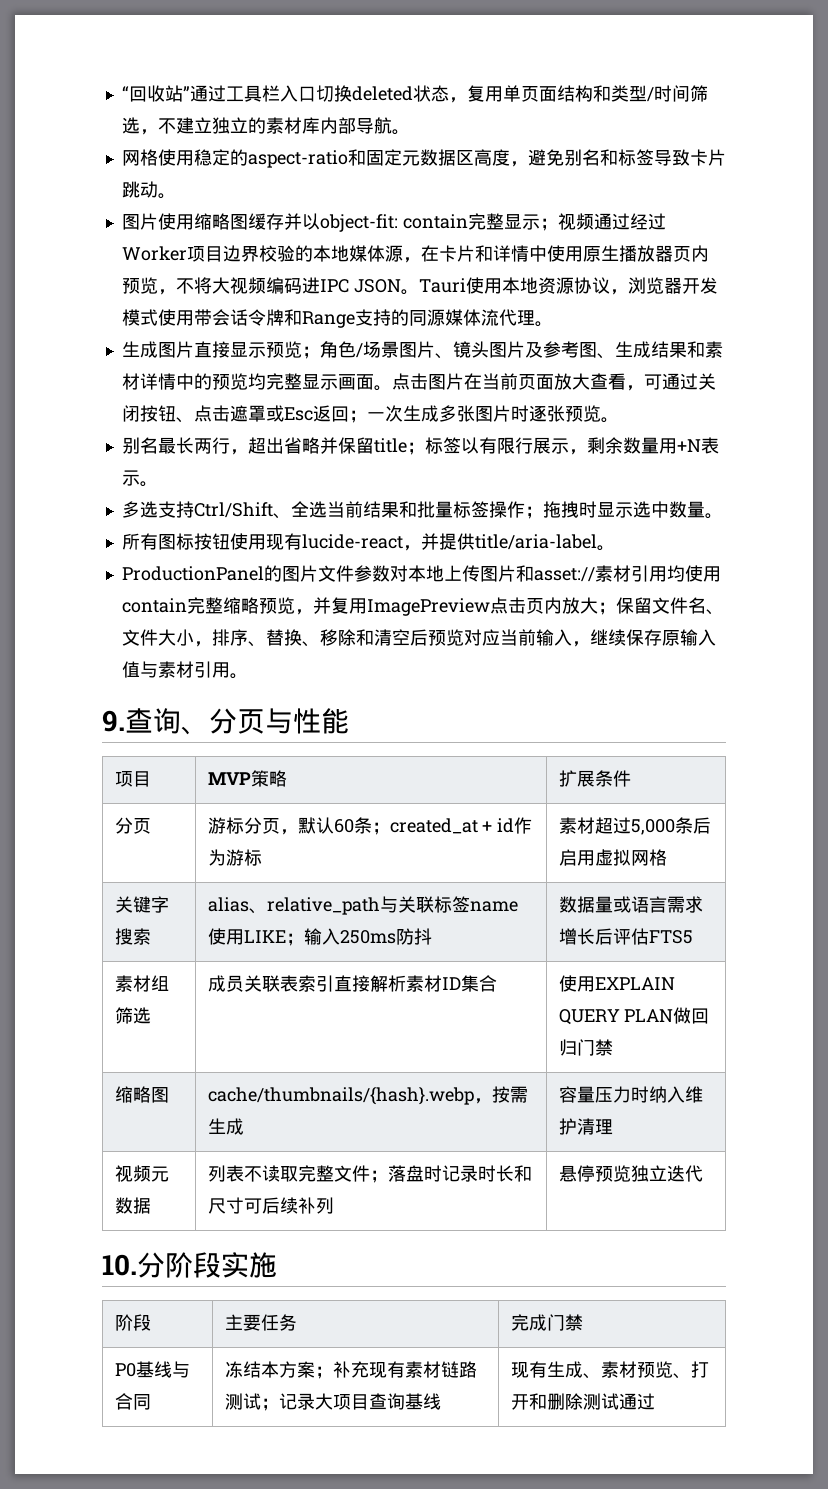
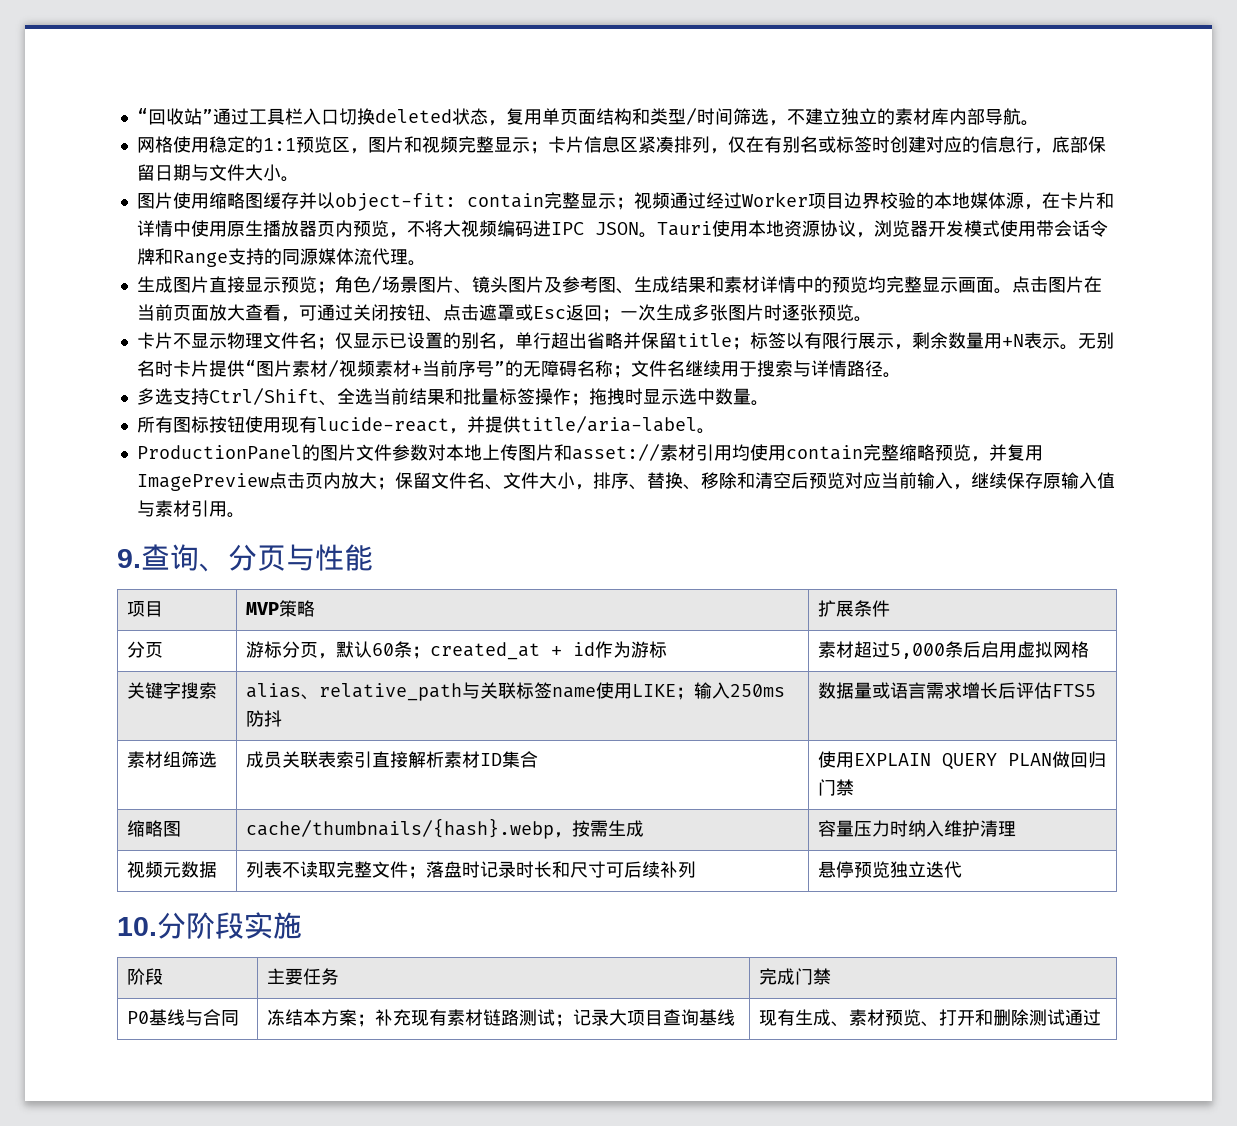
- 网格使用稳定的aspect-ratio和固定元数据区高度，避免别名和标签导致卡片跳动。
+ 网格使用稳定的1:1预览区，图片和视频完整显示；卡片信息区紧凑排列，仅在有别名或标签时创建对应的信息行，底部保留日期与文件大小。
- 别名最长两行，超出省略并保留title；标签以有限行展示，剩余数量用+N表示。
+ 卡片不显示物理文件名；仅显示已设置的别名，单行超出省略并保留title；标签以有限行展示，剩余数量用+N表示。无别名时卡片提供“图片素材/视频素材+当前序号”的无障碍名称；文件名继续用于搜索与详情路径。

